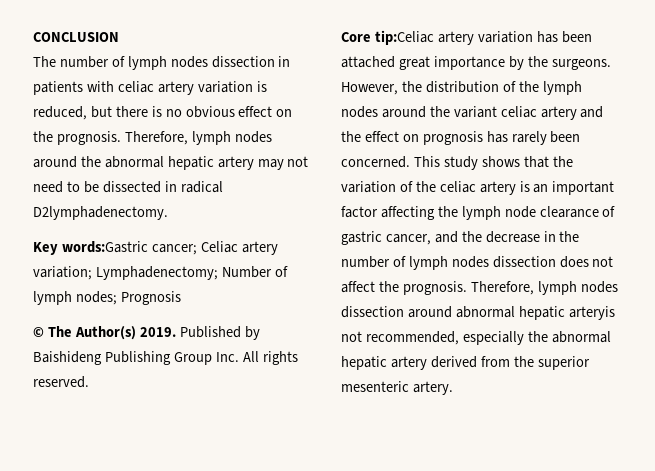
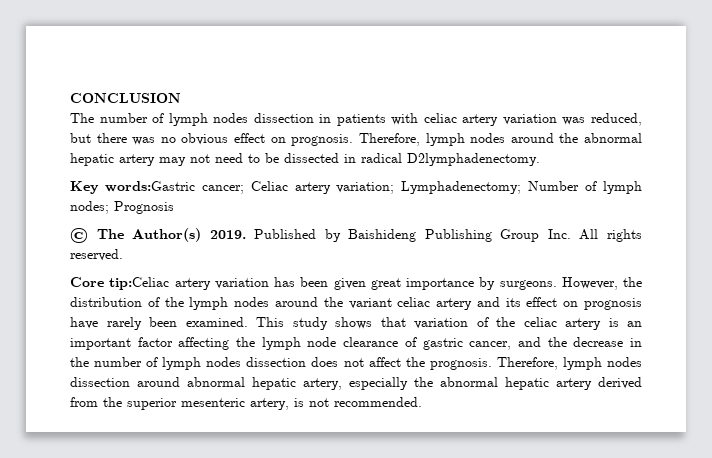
- The number of lymph nodes dissection in patients with celiac artery variation is reduced, but there is no obvious effect on the prognosis.
+ The number of lymph nodes dissection in patients with celiac artery variation was reduced, but there was no obvious effect on prognosis.
- Core tip:Celiac artery variation has been attached great importance by the surgeons.
+ Core tip:Celiac artery variation has been given great importance by surgeons.
- However, the distribution of the lymph nodes around the variant celiac artery and the effect on prognosis has rarely been concerned.
+ However, the distribution of the lymph nodes around the variant celiac artery and its effect on prognosis have rarely been examined.
- This study shows that the variation of the celiac artery is an important factor affecting the lymph node clearance of gastric cancer, and the decrease in the number of lymph nodes dissection does not affect the prognosis.
+ This study shows that variation of the celiac artery is an important factor affecting the lymph node clearance of gastric cancer, and the decrease in the number of lymph nodes dissection does not affect the prognosis.
- Therefore, lymph nodes dissection around abnormal hepatic arteryis not recommended, especially the abnormal hepatic artery derived from the superior mesenteric artery.
+ Therefore, lymph nodes dissection around abnormal hepatic artery, especially the abnormal hepatic artery derived from the superior mesenteric artery, is not recommended.

